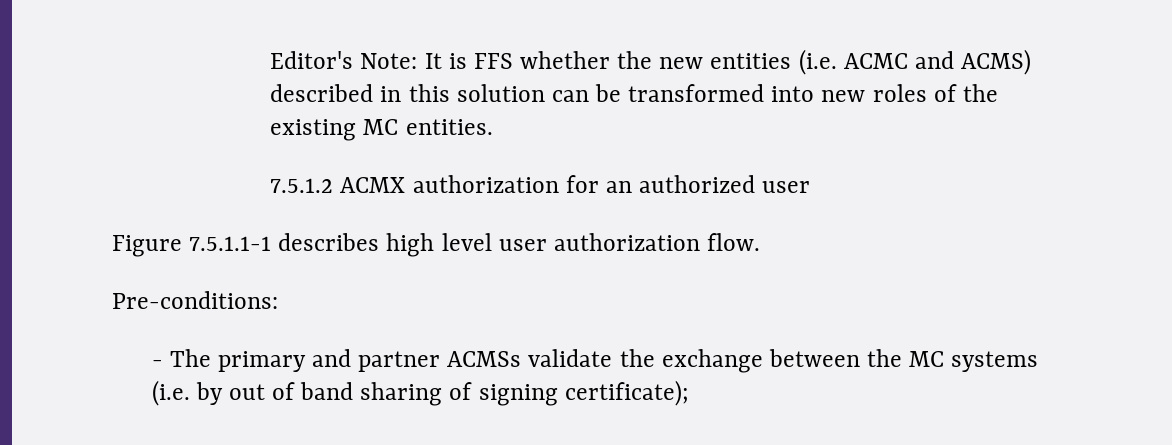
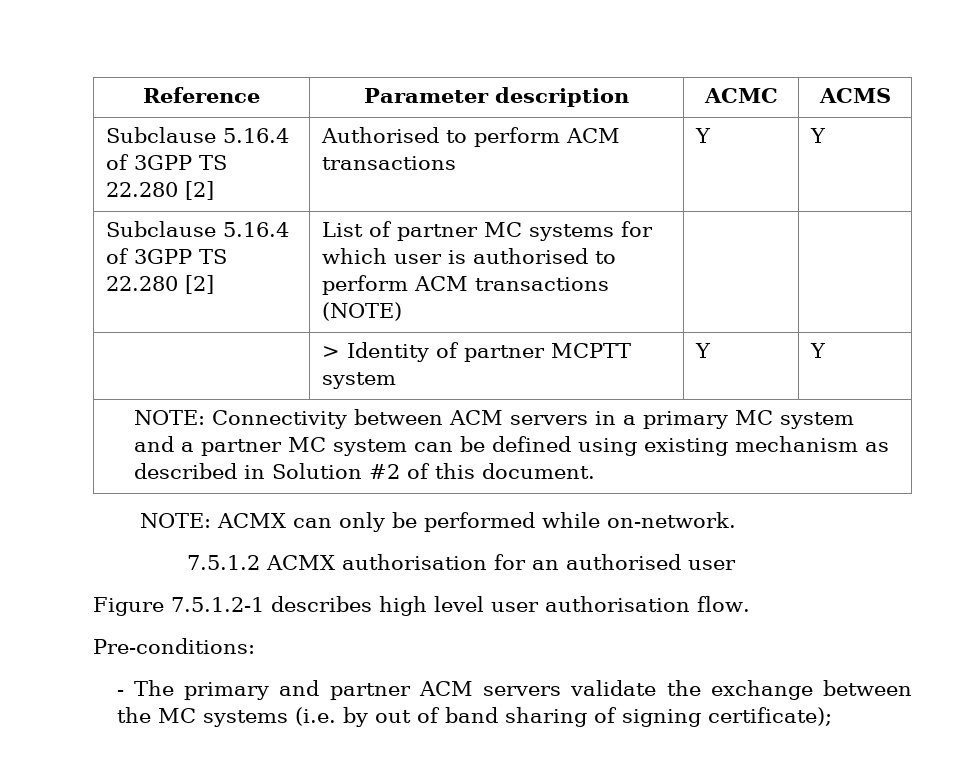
- Editor's Note: It is FFS whether the new entities (i.e. ACMC and ACMS) described in this solution can be transformed into new roles of the existing MC entities.
+ Reference | Parameter description | ACMC | ACMS
+ Subclause 5.16.4 of 3GPP TS 22.280 [2] | Authorised to perform ACM transactions | Y | Y
+ Subclause 5.16.4 of 3GPP TS 22.280 [2] | List of partner MC systems for which user is authorised to perform ACM transactions (NOTE) | |
+ | > Identity of partner MCPTT system | Y | Y
+ NOTE: Connectivity between ACM servers in a primary MC system and a partner MC system can be defined using existing mechanism as described in Solution #2 of this document.
+ NOTE: ACMX can only be performed while on-network.
- 7.5.1.2 ACMX authorization for an authorized user
+ 7.5.1.2 ACMX authorisation for an authorised user
- Figure 7.5.1.1-1 describes high level user authorization flow.
+ Figure 7.5.1.2-1 describes high level user authorisation flow.
- - The primary and partner ACMSs validate the exchange between the MC systems (i.e. by out of band sharing of signing certificate);
+ - The primary and partner ACM servers validate the exchange between the MC systems (i.e. by out of band sharing of signing certificate);

